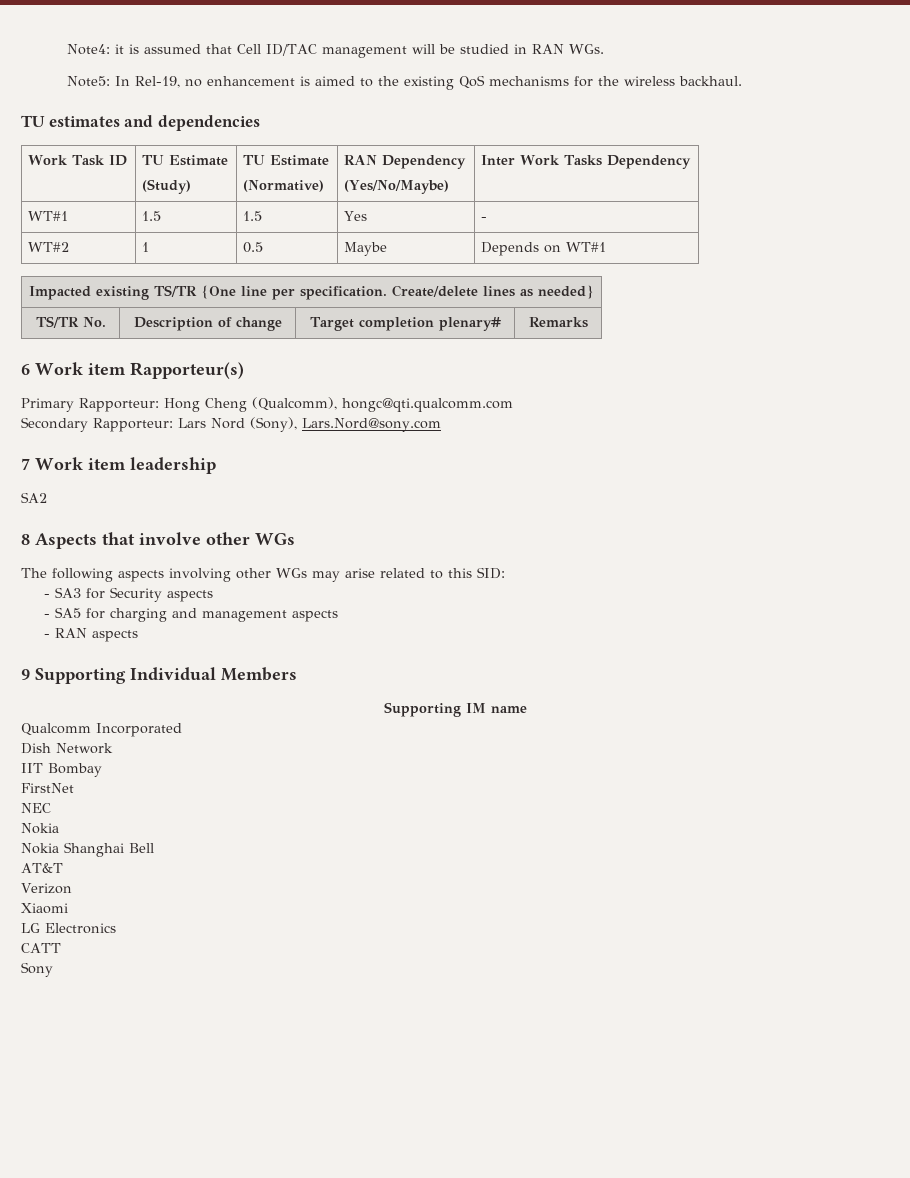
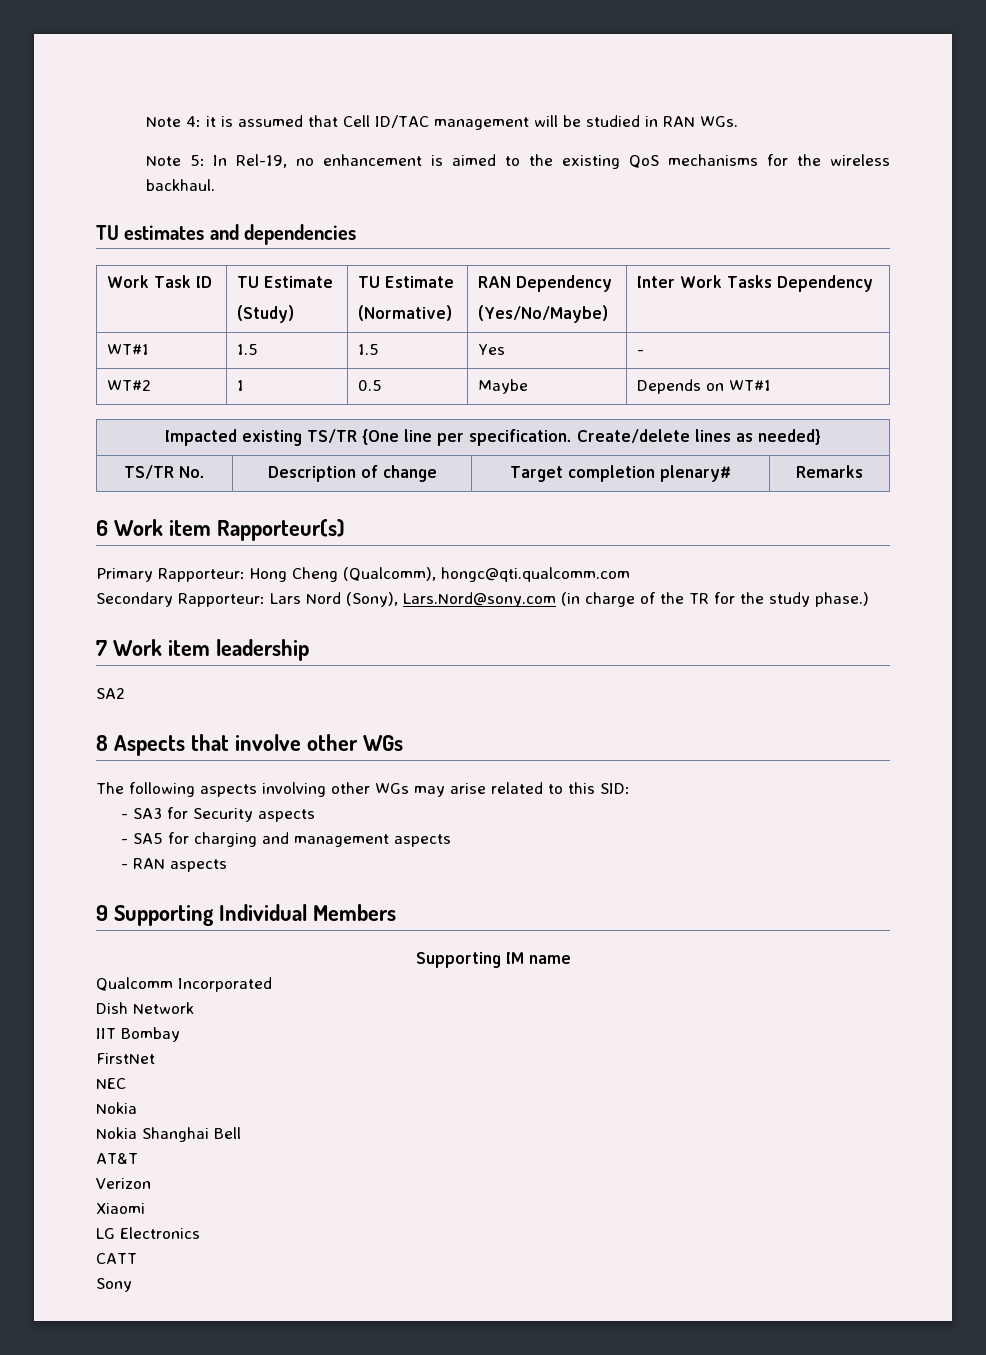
- Note4: it is assumed that Cell ID/TAC management will be studied in RAN WGs.
+ Note 4: it is assumed that Cell ID/TAC management will be studied in RAN WGs.
- Note5: In Rel-19, no enhancement is aimed to the existing QoS mechanisms for the wireless backhaul.
+ Note 5: In Rel-19, no enhancement is aimed to the existing QoS mechanisms for the wireless backhaul.
- Secondary Rapporteur: Lars Nord (Sony), Lars.Nord@sony.com
+ Secondary Rapporteur: Lars Nord (Sony), Lars.Nord@sony.com (in charge of the TR for the study phase.)

